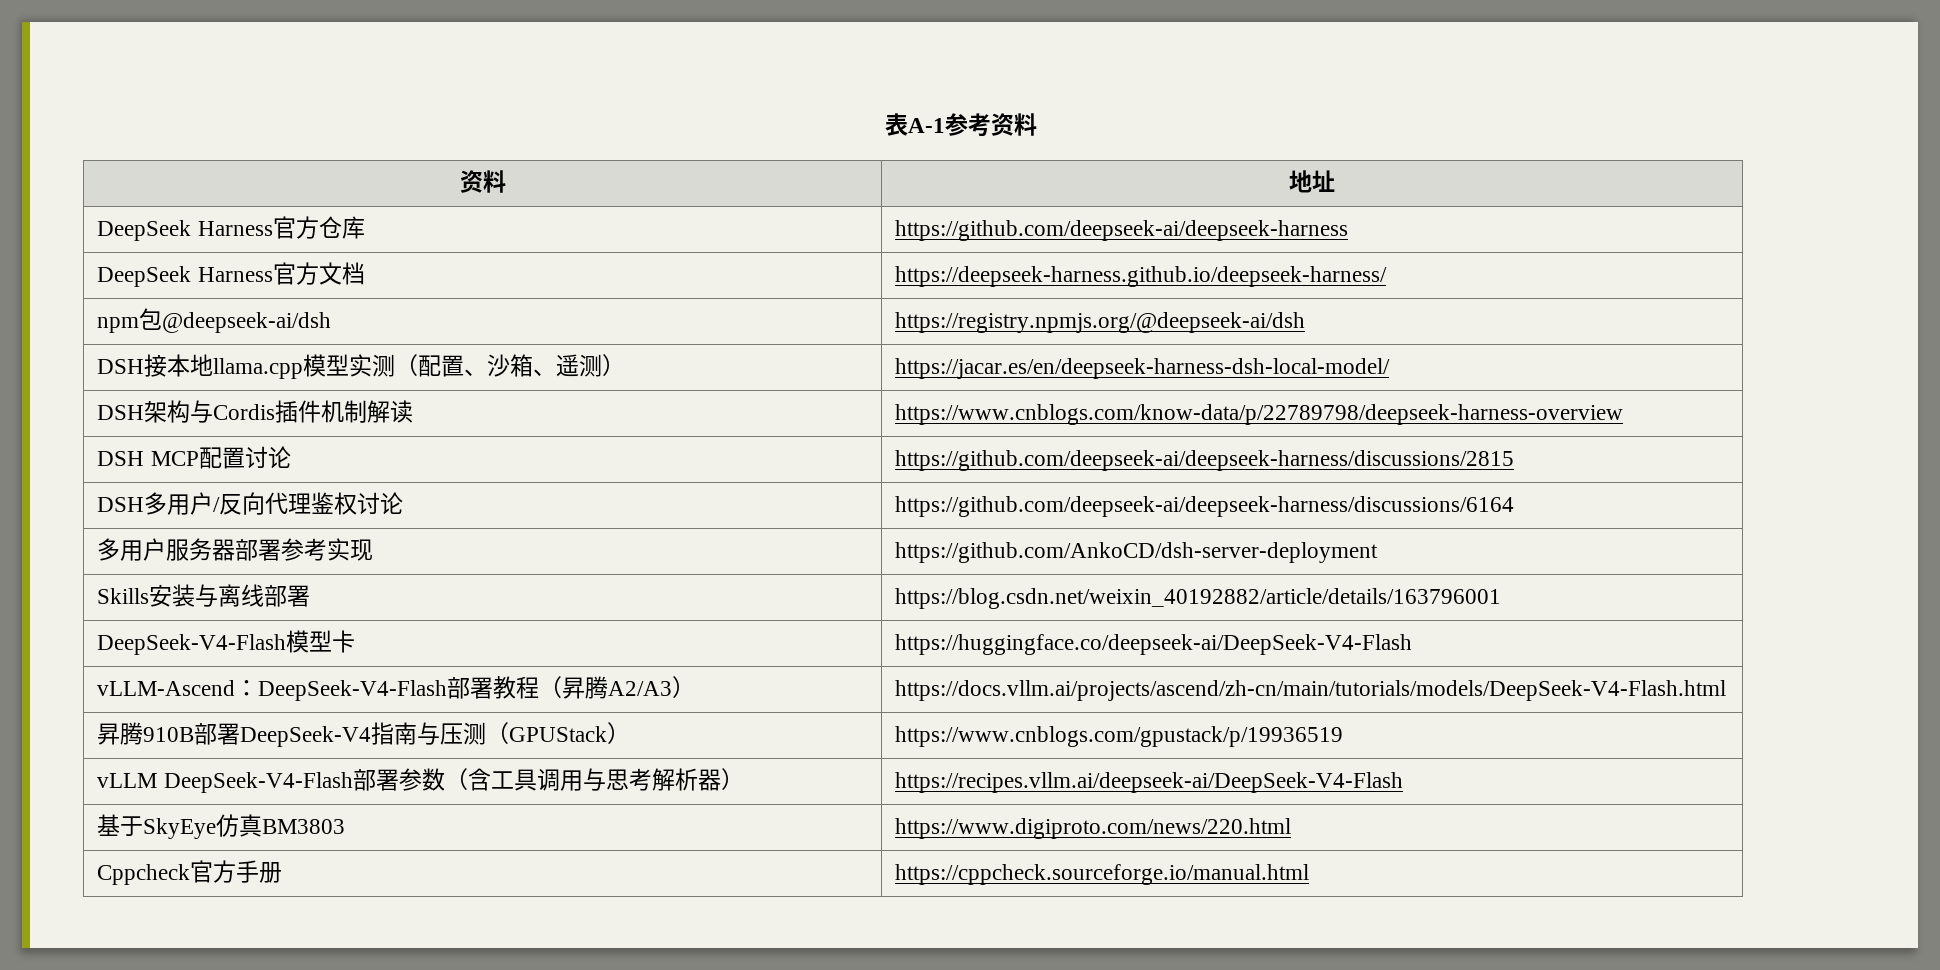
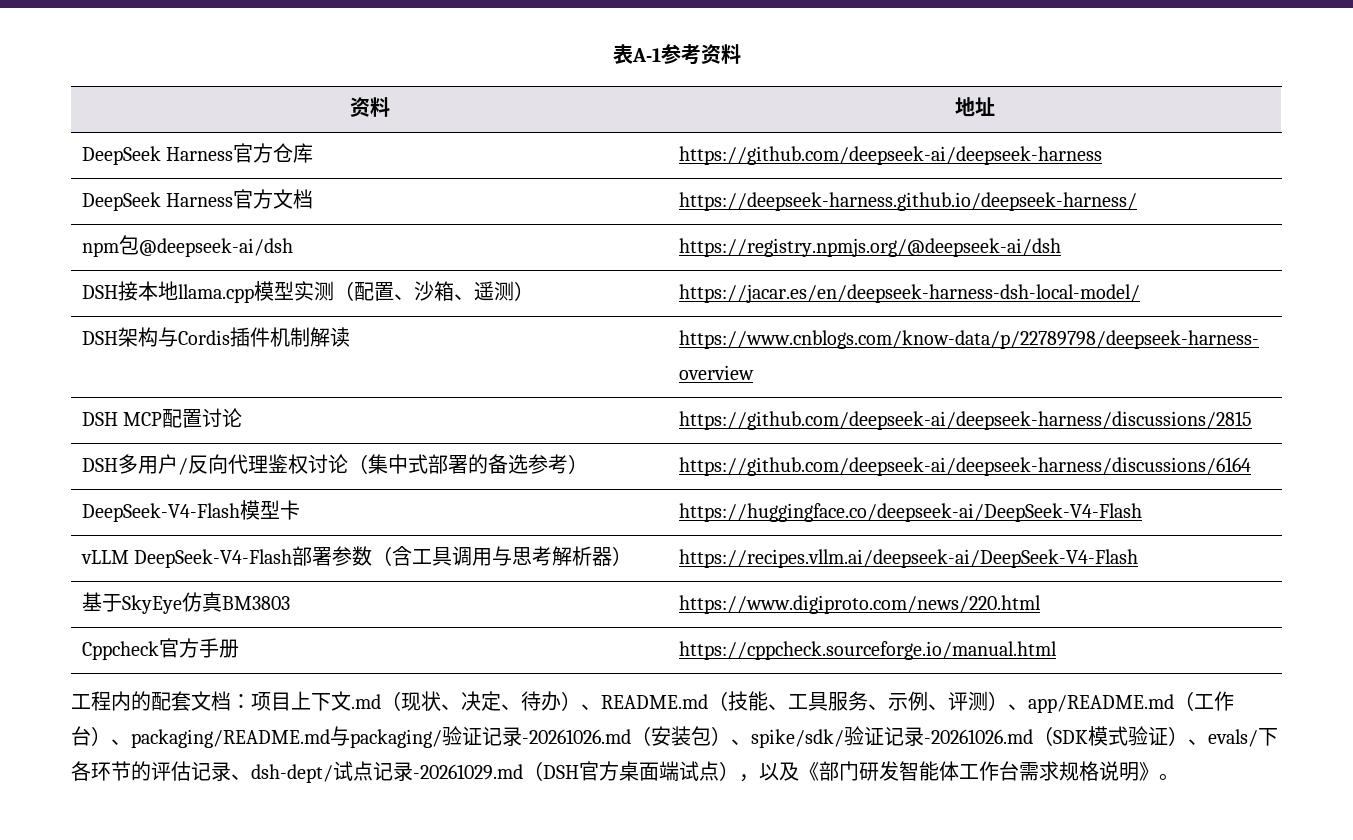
- DSH多用户/反向代理鉴权讨论 | https://github.com/deepseek-ai/deepseek-harness/discussions/6164
- 多用户服务器部署参考实现 | https://github.com/AnkoCD/dsh-server-deployment
- Skills安装与离线部署 | https://blog.csdn.net/weixin_40192882/article/details/163796001
+ DSH多用户/反向代理鉴权讨论（集中式部署的备选参考） | https://github.com/deepseek-ai/deepseek-harness/discussions/6164
  DeepSeek-V4-Flash模型卡 | https://huggingface.co/deepseek-ai/DeepSeek-V4-Flash
- vLLM-Ascend：DeepSeek-V4-Flash部署教程（昇腾A2/A3） | https://docs.vllm.ai/projects/ascend/zh-cn/main/tutorials/models/DeepSeek-V4-Flash.html
- 昇腾910B部署DeepSeek-V4指南与压测（GPUStack） | https://www.cnblogs.com/gpustack/p/19936519
+ 工程内的配套文档：项目上下文.md（现状、决定、待办）、README.md（技能、工具服务、示例、评测）、app/README.md（工作台）、packaging/README.md与packaging/验证记录-20261026.md（安装包）、spike/sdk/验证记录-20261026.md（SDK模式验证）、evals/下各环节的评估记录、dsh-dept/试点记录-20261029.md（DSH官方桌面端试点），以及《部门研发智能体工作台需求规格说明》。

